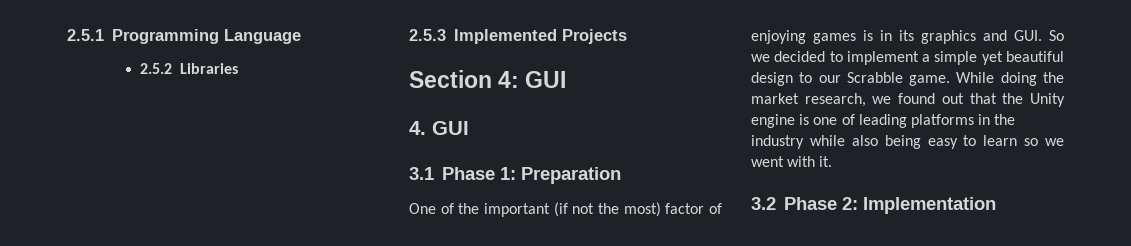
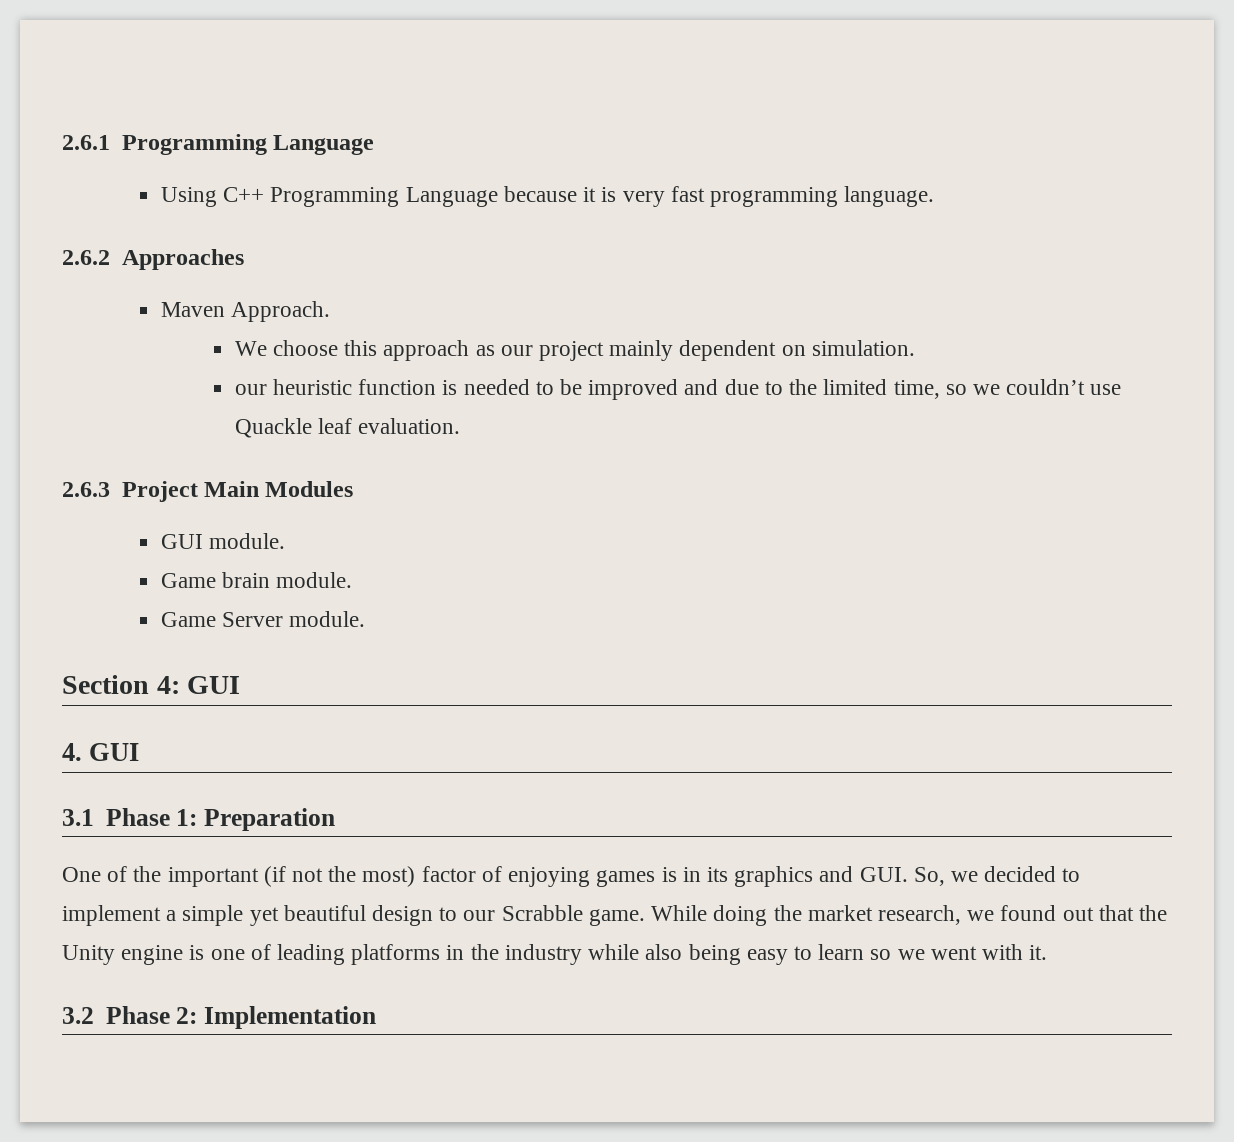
- 2.5.1 Programming Language
+ 2.6.1 Programming Language
- 2.5.2 Libraries
- 2.5.3 Implemented Projects
+ Using C++ Programming Language because it is very fast programming language.
+ 2.6.2 Approaches
+ Maven Approach.
+ We choose this approach as our project mainly dependent on simulation.
+ our heuristic function is needed to be improved and due to the limited time, so we couldn’t use Quackle leaf evaluation.
+ 2.6.3 Project Main Modules
+ GUI module.
+ Game brain module.
+ Game Server module.
- One of the important (if not the most) factor of enjoying games is in its graphics and GUI. So we decided to implement a simple yet beautiful design to our Scrabble game.
+ One of the important (if not the most) factor of enjoying games is in its graphics and GUI. So, we decided to implement a simple yet beautiful design to our Scrabble game.

